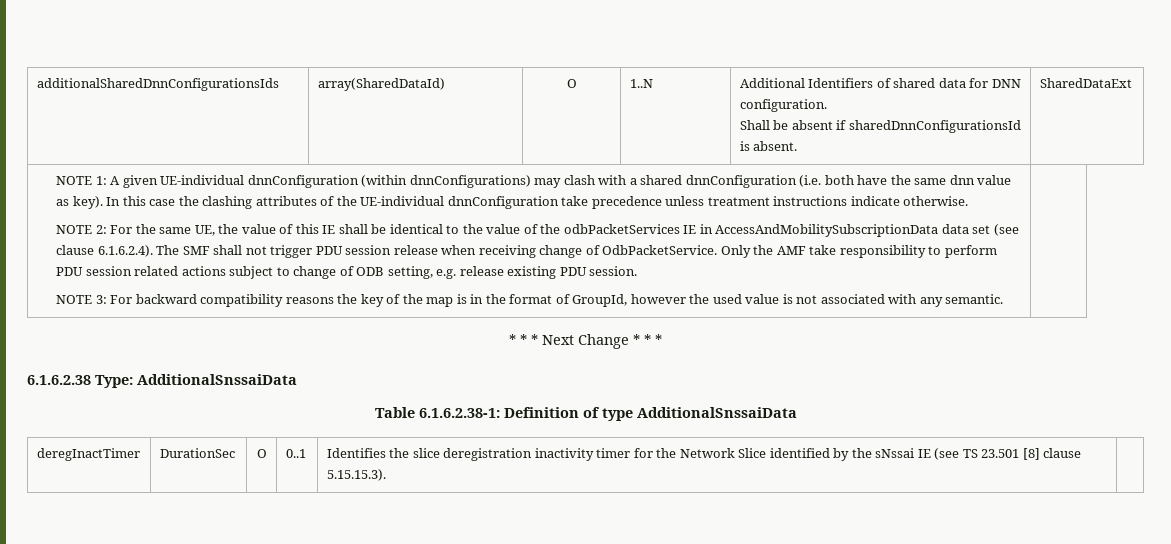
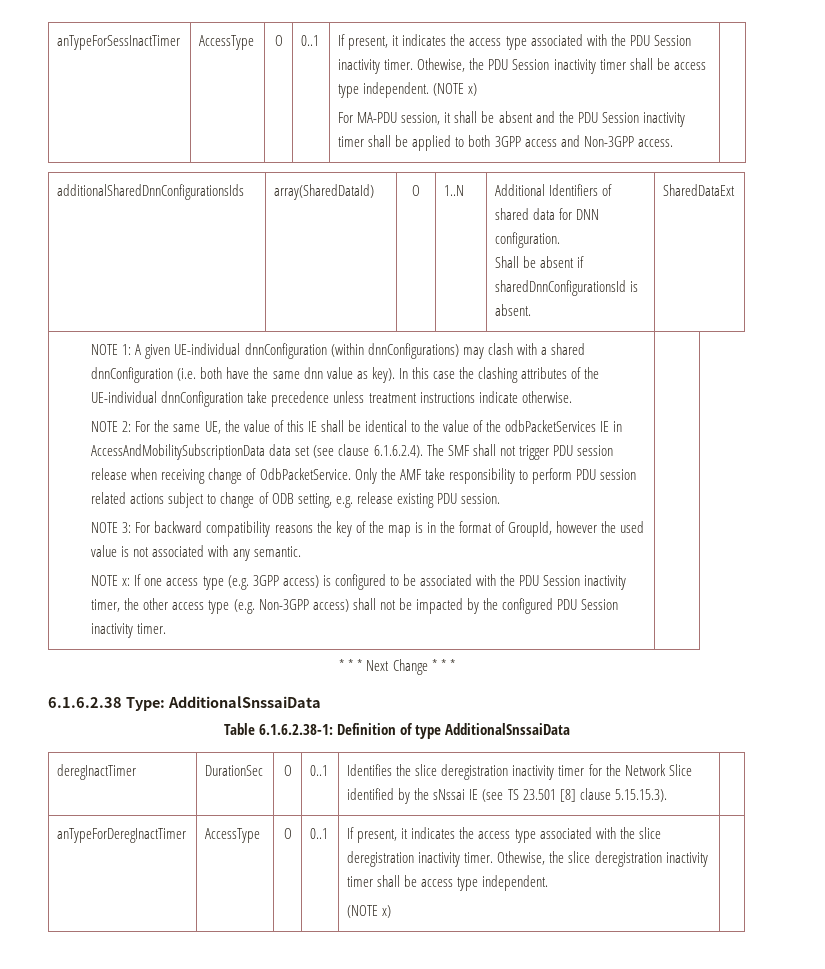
+ anTypeForSessInactTimer | AccessType | O | 0..1 | If present, it indicates the access type associated with the PDU Session inactivity timer. Othewise, the PDU Session inactivity timer shall be access type independent. (NOTE x)
+ For MA-PDU session, it shall be absent and the PDU Session inactivity timer shall be applied to both 3GPP access and Non-3GPP access.
+ NOTE x: If one access type (e.g. 3GPP access) is configured to be associated with the PDU Session inactivity timer, the other access type (e.g. Non-3GPP access) shall not be impacted by the configured PDU Session inactivity timer.
+ anTypeForDeregInactTimer | AccessType | O | 0..1 | If present, it indicates the access type associated with the slice deregistration inactivity timer. Othewise, the slice deregistration inactivity timer shall be access type independent.
+ (NOTE x) |

